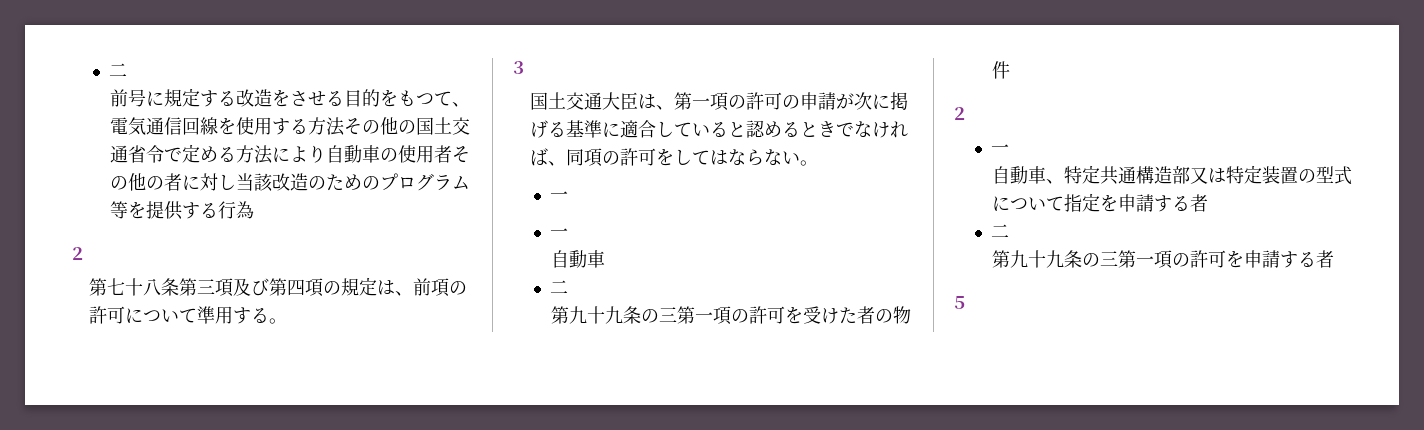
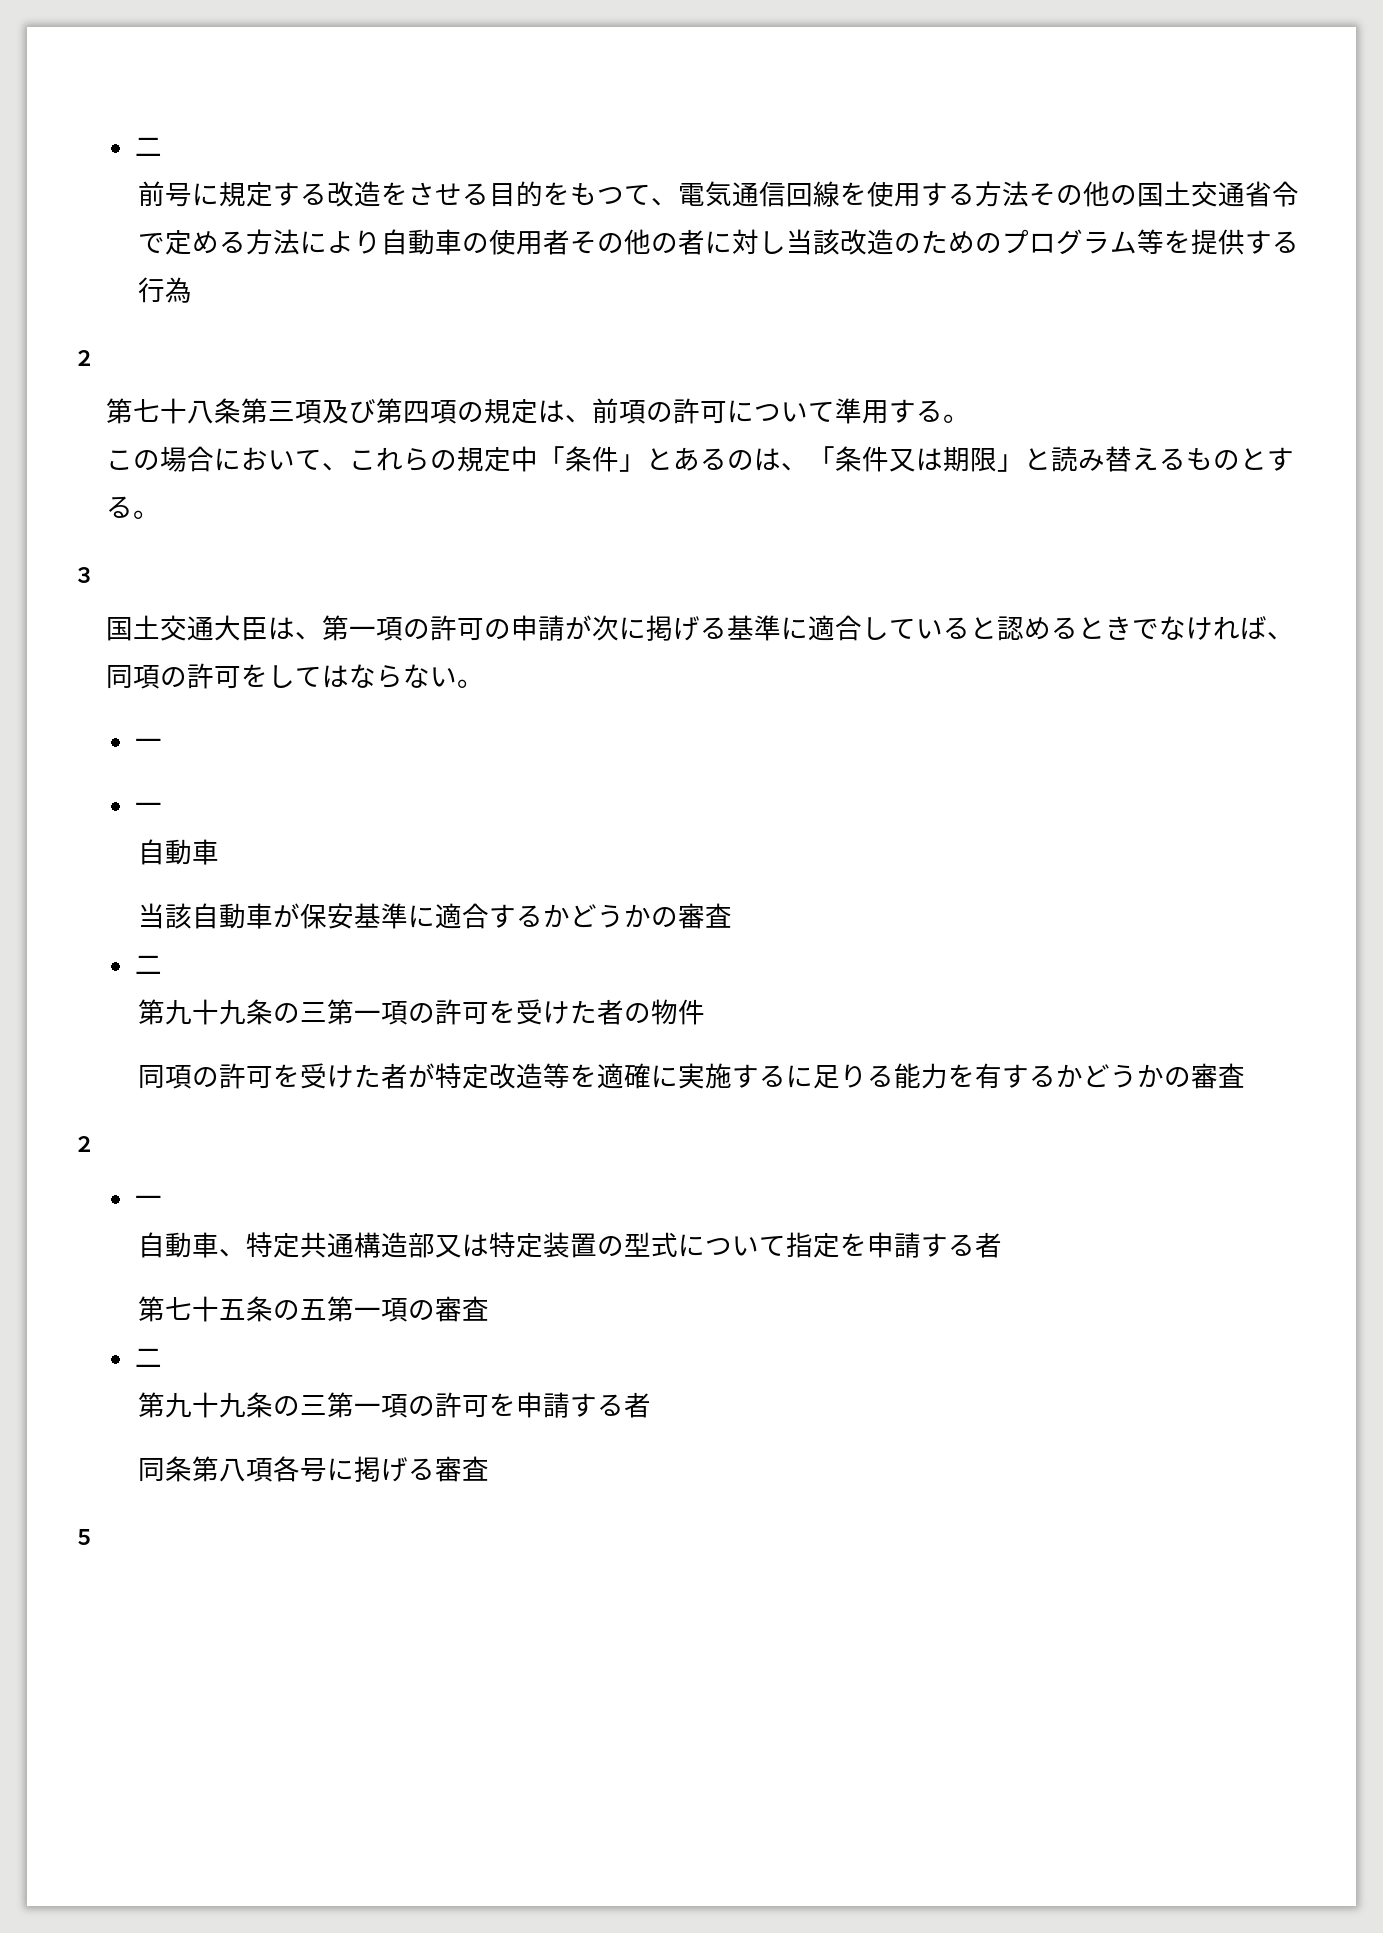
+ この場合において、これらの規定中「条件」とあるのは、「条件又は期限」と読み替えるものとする。
+ 当該自動車が保安基準に適合するかどうかの審査
+ 同項の許可を受けた者が特定改造等を適確に実施するに足りる能力を有するかどうかの審査
+ 第七十五条の五第一項の審査
+ 同条第八項各号に掲げる審査

